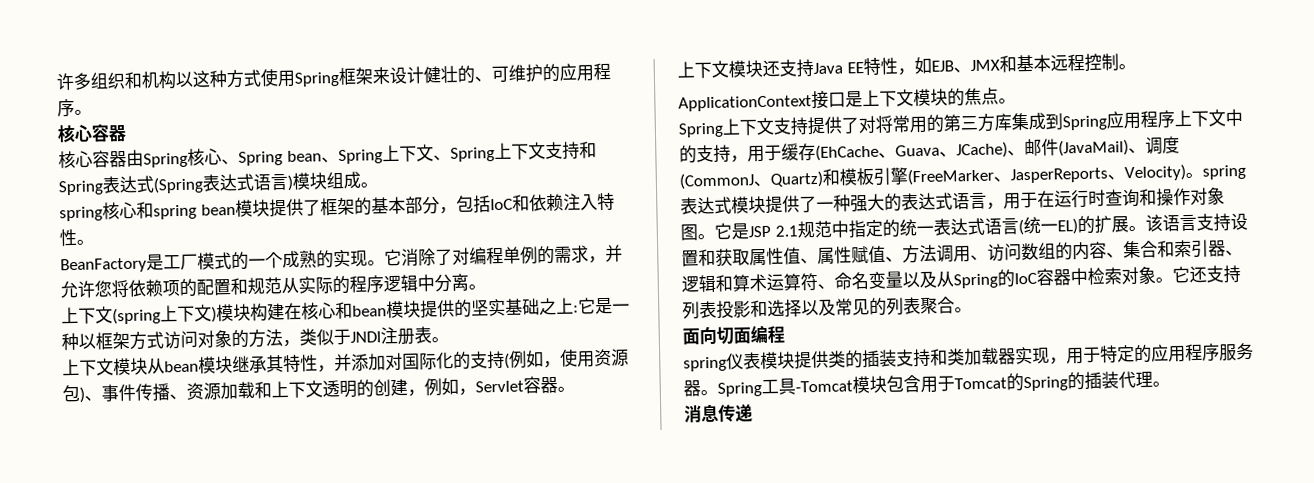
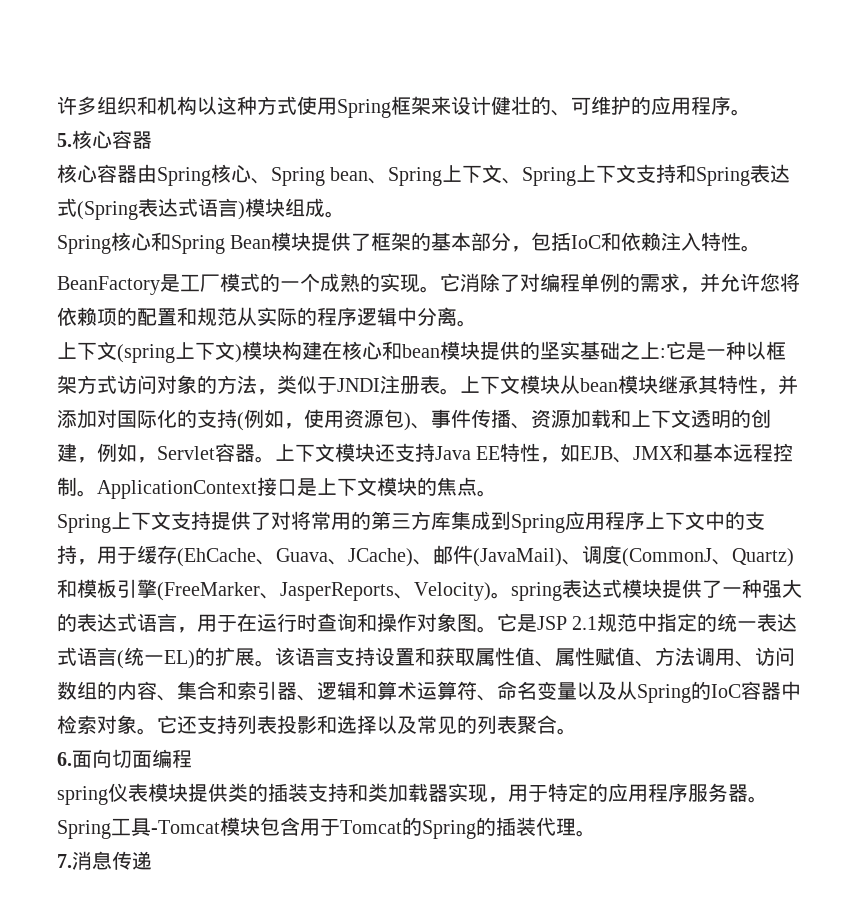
  许多组织和机构以这种方式使用Spring框架来设计健壮的、可维护的应用程序。
- 核心容器
+ 5.核心容器
- spring核心和spring bean模块提供了框架的基本部分，包括IoC和依赖注入特性。
+ Spring核心和Spring Bean模块提供了框架的基本部分，包括IoC和依赖注入特性。
- 它是一种以框架方式访问对象的方法，类似于JNDI注册表。
- 上下文模块从bean模块继承其特性，并添加对国际化的支持(例如，使用资源包)、事件传播、资源加载和上下文透明的创建，例如，Servlet容器。
- 上下文模块还支持Java EE特性，如EJB、JMX和基本远程控制。
- ApplicationContext接口是上下文模块的焦点。
+ 它是一种以框架方式访问对象的方法，类似于JNDI注册表。上下文模块从bean模块继承其特性，并添加对国际化的支持(例如，使用资源包)、事件传播、资源加载和上下文透明的创建，例如，Servlet容器。上下文模块还支持Java EE特性，如EJB、JMX和基本远程控制。ApplicationContext接口是上下文模块的焦点。
- 面向切面编程
+ 6.面向切面编程
- 消息传递
+ 7.消息传递

